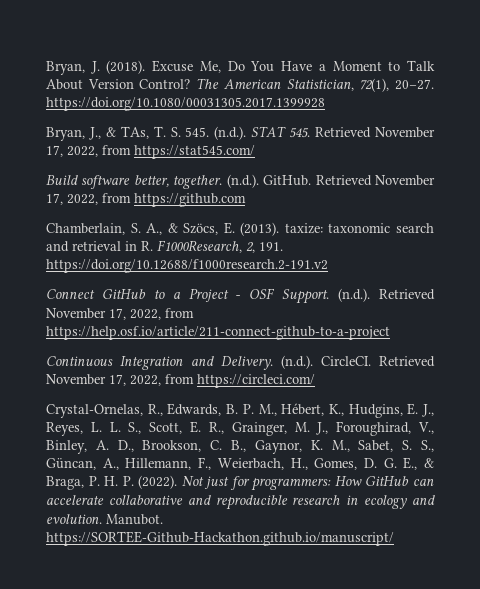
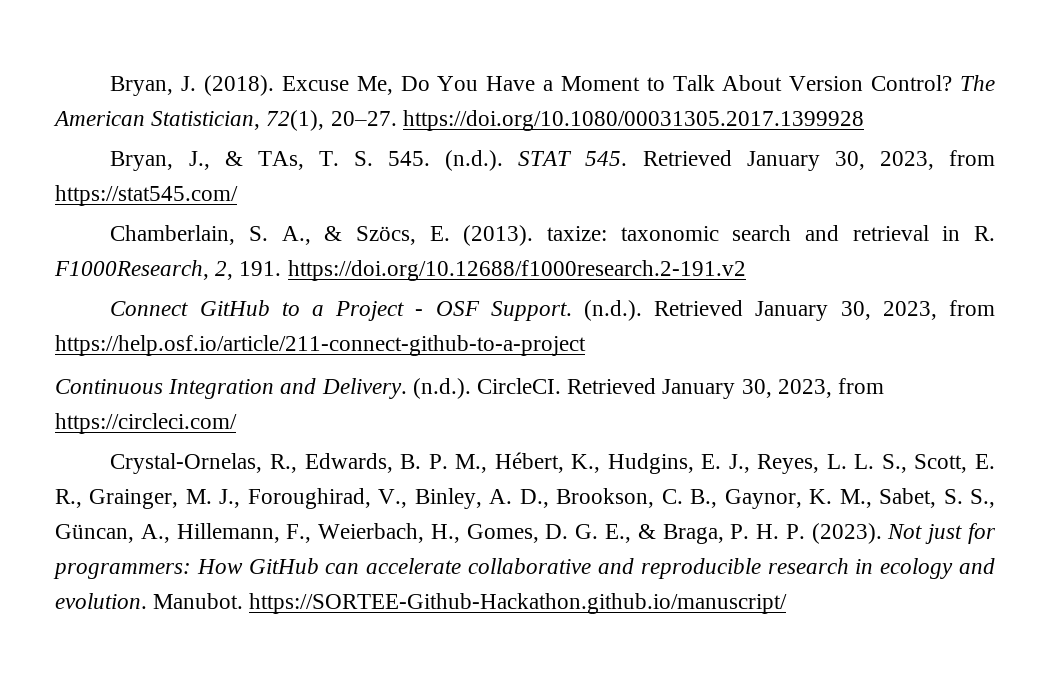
- Bryan, J., & TAs, T. S. 545. (n.d.). STAT 545. Retrieved November 17, 2022, from https://stat545.com/
+ Bryan, J., & TAs, T. S. 545. (n.d.). STAT 545. Retrieved January 30, 2023, from https://stat545.com/
- Build software better, together. (n.d.). GitHub. Retrieved November 17, 2022, from https://github.com
- (n.d.). Retrieved November 17, 2022, from https://help.osf.io/article/211-connect-github-to-a-project
+ (n.d.). Retrieved January 30, 2023, from https://help.osf.io/article/211-connect-github-to-a-project
- Retrieved November 17, 2022, from https://circleci.com/
+ Retrieved January 30, 2023, from https://circleci.com/
- Crystal-Ornelas, R., Edwards, B. P. M., Hébert, K., Hudgins, E. J., Reyes, L. L. S., Scott, E. R., Grainger, M. J., Foroughirad, V., Binley, A. D., Brookson, C. B., Gaynor, K. M., Sabet, S. S., Güncan, A., Hillemann, F., Weierbach, H., Gomes, D. G. E., & Braga, P. H. P. (2022).
+ Crystal-Ornelas, R., Edwards, B. P. M., Hébert, K., Hudgins, E. J., Reyes, L. L. S., Scott, E. R., Grainger, M. J., Foroughirad, V., Binley, A. D., Brookson, C. B., Gaynor, K. M., Sabet, S. S., Güncan, A., Hillemann, F., Weierbach, H., Gomes, D. G. E., & Braga, P. H. P. (2023).

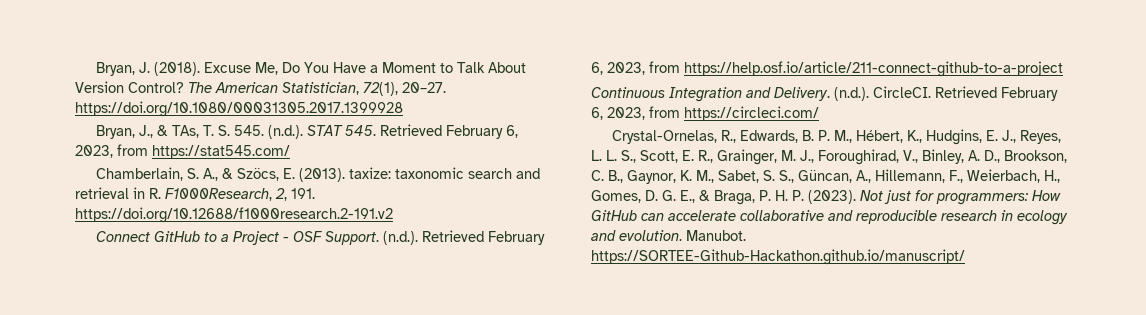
- Bryan, J., & TAs, T. S. 545. (n.d.). STAT 545. Retrieved January 30, 2023, from https://stat545.com/
+ Bryan, J., & TAs, T. S. 545. (n.d.). STAT 545. Retrieved February 6, 2023, from https://stat545.com/
- (n.d.). Retrieved January 30, 2023, from https://help.osf.io/article/211-connect-github-to-a-project
+ (n.d.). Retrieved February 6, 2023, from https://help.osf.io/article/211-connect-github-to-a-project
- Retrieved January 30, 2023, from https://circleci.com/
+ Retrieved February 6, 2023, from https://circleci.com/

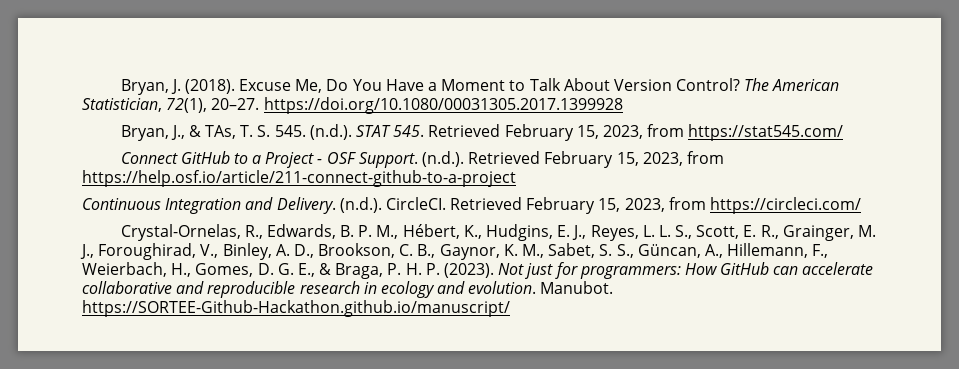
- Bryan, J., & TAs, T. S. 545. (n.d.). STAT 545. Retrieved February 6, 2023, from https://stat545.com/
+ Bryan, J., & TAs, T. S. 545. (n.d.). STAT 545. Retrieved February 15, 2023, from https://stat545.com/
- Chamberlain, S. A., & Szöcs, E. (2013). taxize: taxonomic search and retrieval in R. F1000Research, 2, 191. https://doi.org/10.12688/f1000research.2-191.v2
- (n.d.). Retrieved February 6, 2023, from https://help.osf.io/article/211-connect-github-to-a-project
+ (n.d.). Retrieved February 15, 2023, from https://help.osf.io/article/211-connect-github-to-a-project
- Retrieved February 6, 2023, from https://circleci.com/
+ Retrieved February 15, 2023, from https://circleci.com/

